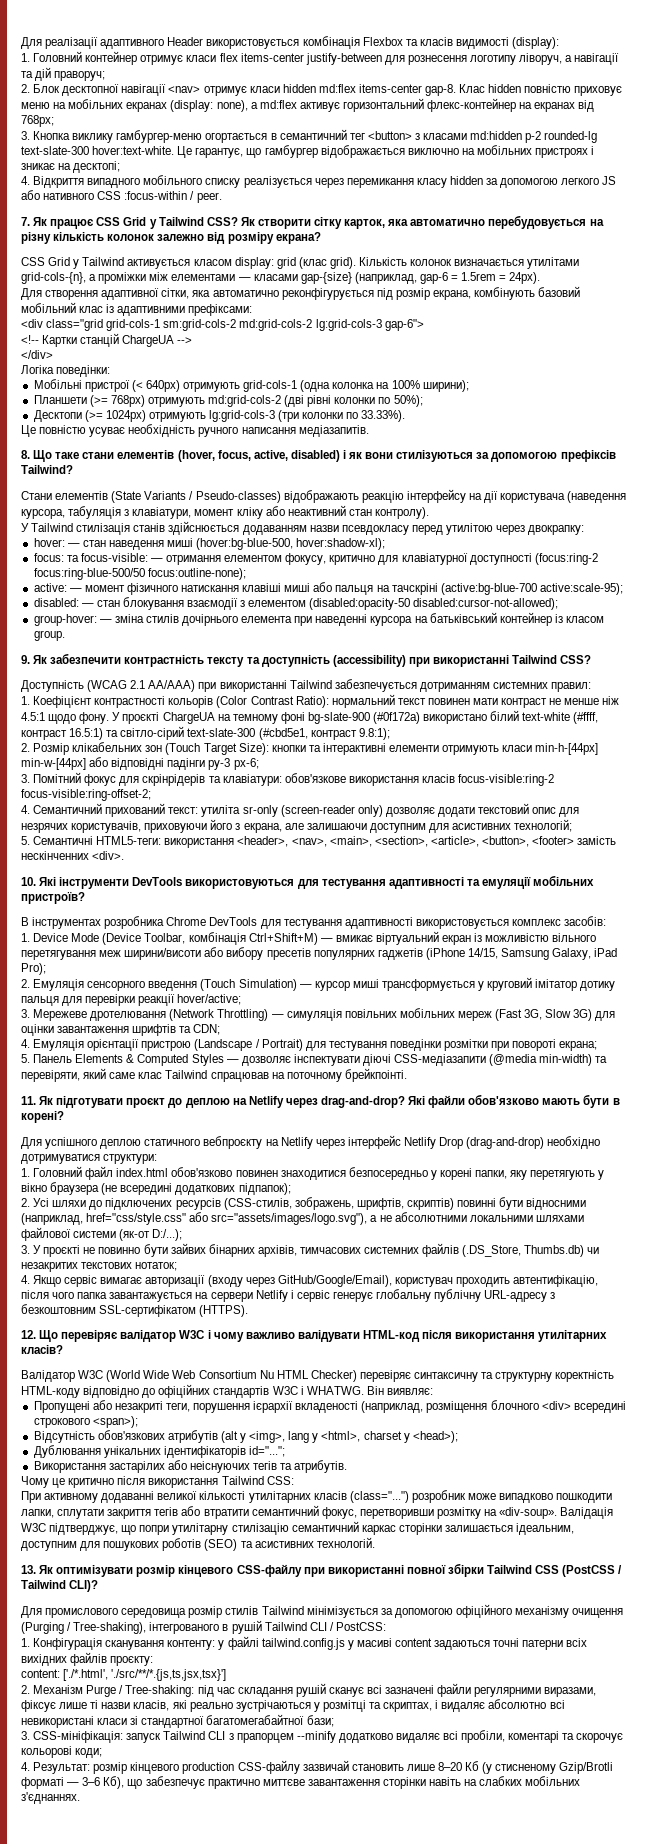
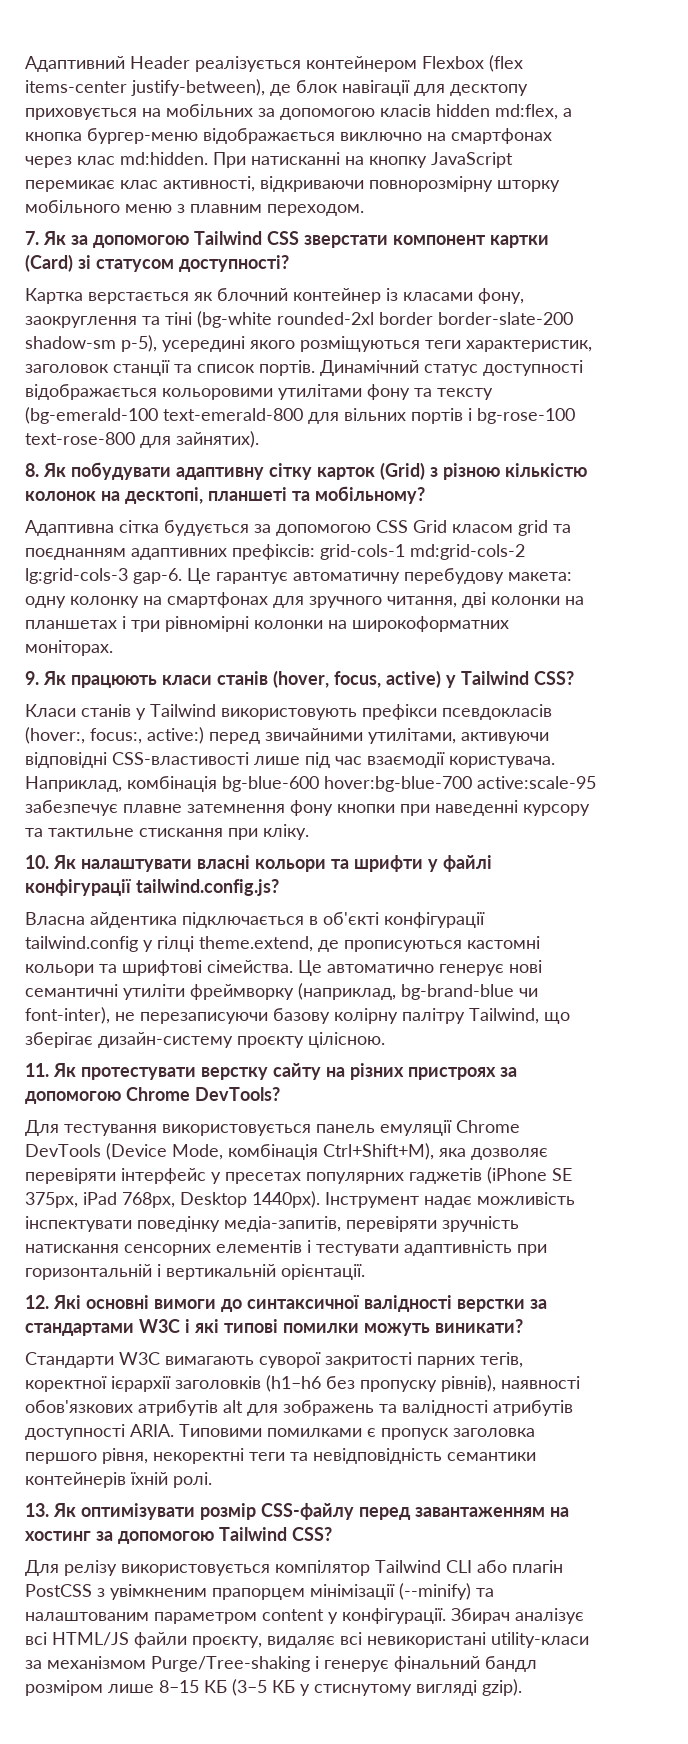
- Для реалізації адаптивного Header використовується комбінація Flexbox та класів видимості (display):
- 1. Головний контейнер отримує класи flex items-center justify-between для рознесення логотипу ліворуч, а навігації та дій праворуч;
- 2. Блок десктопної навігації <nav> отримує класи hidden md:flex items-center gap-8. Клас hidden повністю приховує меню на мобільних екранах (display: none), а md:flex активує горизонтальний флекс-контейнер на екранах від 768px;
- 3. Кнопка виклику гамбургер-меню огортається в семантичний тег <button> з класами md:hidden p-2 rounded-lg text-slate-300 hover:text-white. Це гарантує, що гамбургер відображається виключно на мобільних пристроях і зникає на десктопі;
- 4. Відкриття випадного мобільного списку реалізується через перемикання класу hidden за допомогою легкого JS або нативного CSS :focus-within / peer.
- 7. Як працює CSS Grid у Tailwind CSS? Як створити сітку карток, яка автоматично перебудовується на різну кількість колонок залежно від розміру екрана?
- CSS Grid у Tailwind активується класом display: grid (клас grid). Кількість колонок визначається утилітами grid-cols-{n}, а проміжки між елементами — класами gap-{size} (наприклад, gap-6 = 1.5rem = 24px).
- Для створення адаптивної сітки, яка автоматично реконфігурується під розмір екрана, комбінують базовий мобільний клас із адаптивними префіксами:
- <div class="grid grid-cols-1 sm:grid-cols-2 md:grid-cols-2 lg:grid-cols-3 gap-6">
- <!-- Картки станцій ChargeUA -->
- </div>
- Логіка поведінки:
- Мобільні пристрої (< 640px) отримують grid-cols-1 (одна колонка на 100% ширини);
- Планшети (>= 768px) отримують md:grid-cols-2 (дві рівні колонки по 50%);
- Десктопи (>= 1024px) отримують lg:grid-cols-3 (три колонки по 33.33%).
- Це повністю усуває необхідність ручного написання медіазапитів.
- 8. Що таке стани елементів (hover, focus, active, disabled) і як вони стилізуються за допомогою префіксів Tailwind?
- Стани елементів (State Variants / Pseudo-classes) відображають реакцію інтерфейсу на дії користувача (наведення курсора, табуляція з клавіатури, момент кліку або неактивний стан контролу).
- У Tailwind стилізація станів здійснюється додаванням назви псевдокласу перед утилітою через двокрапку:
- hover: — стан наведення миші (hover:bg-blue-500, hover:shadow-xl);
- focus: та focus-visible: — отримання елементом фокусу, критично для клавіатурної доступності (focus:ring-2 focus:ring-blue-500/50 focus:outline-none);
- active: — момент фізичного натискання клавіші миші або пальця на тачскріні (active:bg-blue-700 active:scale-95);
- disabled: — стан блокування взаємодії з елементом (disabled:opacity-50 disabled:cursor-not-allowed);
- group-hover: — зміна стилів дочірнього елемента при наведенні курсора на батьківський контейнер із класом group.
- 9. Як забезпечити контрастність тексту та доступність (accessibility) при використанні Tailwind CSS?
- Доступність (WCAG 2.1 AA/AAA) при використанні Tailwind забезпечується дотриманням системних правил:
- 1. Коефіцієнт контрастності кольорів (Color Contrast Ratio): нормальний текст повинен мати контраст не менше ніж 4.5:1 щодо фону. У проєкті ChargeUA на темному фоні bg-slate-900 (#0f172a) використано білий text-white (#ffff, контраст 16.5:1) та світло-сірий text-slate-300 (#cbd5e1, контраст 9.8:1);
- 2. Розмір клікабельних зон (Touch Target Size): кнопки та інтерактивні елементи отримують класи min-h-[44px] min-w-[44px] або відповідні падінги py-3 px-6;
- 3. Помітний фокус для скрінрідерів та клавіатури: обов'язкове використання класів focus-visible:ring-2 focus-visible:ring-offset-2;
- 4. Семантичний прихований текст: утиліта sr-only (screen-reader only) дозволяє додати текстовий опис для незрячих користувачів, приховуючи його з екрана, але залишаючи доступним для асистивних технологій;
- 5. Семантичні HTML5-теги: використання <header>, <nav>, <main>, <section>, <article>, <button>, <footer> замість нескінченних <div>.
- 10. Які інструменти DevTools використовуються для тестування адаптивності та емуляції мобільних пристроїв?
- В інструментах розробника Chrome DevTools для тестування адаптивності використовується комплекс засобів:
- 1. Device Mode (Device Toolbar, комбінація Ctrl+Shift+M) — вмикає віртуальний екран із можливістю вільного перетягування меж ширини/висоти або вибору пресетів популярних гаджетів (iPhone 14/15, Samsung Galaxy, iPad Pro);
- 2. Емуляція сенсорного введення (Touch Simulation) — курсор миші трансформується у круговий імітатор дотику пальця для перевірки реакції hover/active;
- 3. Мережеве дротелювання (Network Throttling) — симуляція повільних мобільних мереж (Fast 3G, Slow 3G) для оцінки завантаження шрифтів та CDN;
- 4. Емуляція орієнтації пристрою (Landscape / Portrait) для тестування поведінки розмітки при повороті екрана;
- 5. Панель Elements & Computed Styles — дозволяє інспектувати діючі CSS-медіазапити (@media min-width) та перевіряти, який саме клас Tailwind спрацював на поточному брейкпоінті.
- 11. Як підготувати проєкт до деплою на Netlify через drag-and-drop? Які файли обов'язково мають бути в корені?
- Для успішного деплою статичного вебпроєкту на Netlify через інтерфейс Netlify Drop (drag-and-drop) необхідно дотримуватися структури:
- 1. Головний файл index.html обов'язково повинен знаходитися безпосередньо у корені папки, яку перетягують у вікно браузера (не всередині додаткових підпапок);
- 2. Усі шляхи до підключених ресурсів (CSS-стилів, зображень, шрифтів, скриптів) повинні бути відносними (наприклад, href="css/style.css" або src="assets/images/logo.svg"), а не абсолютними локальними шляхами файлової системи (як-от D:/...);
- 3. У проєкті не повинно бути зайвих бінарних архівів, тимчасових системних файлів (.DS_Store, Thumbs.db) чи незакритих текстових нотаток;
- 4. Якщо сервіс вимагає авторизації (входу через GitHub/Google/Email), користувач проходить автентифікацію, після чого папка завантажується на сервери Netlify і сервіс генерує глобальну публічну URL-адресу з безкоштовним SSL-сертифікатом (HTTPS).
- 12. Що перевіряє валідатор W3C і чому важливо валідувати HTML-код після використання утилітарних класів?
- Валідатор W3C (World Wide Web Consortium Nu HTML Checker) перевіряє синтаксичну та структурну коректність HTML-коду відповідно до офіційних стандартів W3C і WHATWG. Він виявляє:
- Пропущені або незакриті теги, порушення ієрархії вкладеності (наприклад, розміщення блочного <div> всередині строкового <span>);
- Відсутність обов'язкових атрибутів (alt у <img>, lang у <html>, charset у <head>);
- Дублювання унікальних ідентифікаторів id="...";
- Використання застарілих або неіснуючих тегів та атрибутів.
- Чому це критично після використання Tailwind CSS:
- При активному додаванні великої кількості утилітарних класів (class="...") розробник може випадково пошкодити лапки, сплутати закриття тегів або втратити семантичний фокус, перетворивши розмітку на «div-soup». Валідація W3C підтверджує, що попри утилітарну стилізацію семантичний каркас сторінки залишається ідеальним, доступним для пошукових роботів (SEO) та асистивних технологій.
- 13. Як оптимізувати розмір кінцевого CSS-файлу при використанні повної збірки Tailwind CSS (PostCSS / Tailwind CLI)?
- Для промислового середовища розмір стилів Tailwind мінімізується за допомогою офіційного механізму очищення (Purging / Tree-shaking), інтегрованого в рушій Tailwind CLI / PostCSS:
- 1. Конфігурація сканування контенту: у файлі tailwind.config.js у масиві content задаються точні патерни всіх вихідних файлів проєкту:
- content: ['./*.html', './src/**/*.{js,ts,jsx,tsx}']
- 2. Механізм Purge / Tree-shaking: під час складання рушій сканує всі зазначені файли регулярними виразами, фіксує лише ті назви класів, які реально зустрічаються у розмітці та скриптах, і видаляє абсолютно всі невикористані класи зі стандартної багатомегабайтної бази;
- 3. CSS-мініфікація: запуск Tailwind CLI з прапорцем --minify додатково видаляє всі пробіли, коментарі та скорочує кольорові коди;
- 4. Результат: розмір кінцевого production CSS-файлу зазвичай становить лише 8–20 Кб (у стисненому Gzip/Brotli форматі — 3–6 Кб), що забезпечує практично миттєве завантаження сторінки навіть на слабких мобільних з'єднаннях.
+ Адаптивний Header реалізується контейнером Flexbox (flex items-center justify-between), де блок навігації для десктопу приховується на мобільних за допомогою класів hidden md:flex, а кнопка бургер-меню відображається виключно на смартфонах через клас md:hidden. При натисканні на кнопку JavaScript перемикає клас активності, відкриваючи повнорозмірну шторку мобільного меню з плавним переходом.
+ 7. Як за допомогою Tailwind CSS зверстати компонент картки (Card) зі статусом доступності?
+ Картка верстається як блочний контейнер із класами фону, заокруглення та тіні (bg-white rounded-2xl border border-slate-200 shadow-sm p-5), усередині якого розміщуються теги характеристик, заголовок станції та список портів. Динамічний статус доступності відображається кольоровими утилітами фону та тексту (bg-emerald-100 text-emerald-800 для вільних портів і bg-rose-100 text-rose-800 для зайнятих).
+ 8. Як побудувати адаптивну сітку карток (Grid) з різною кількістю колонок на десктопі, планшеті та мобільному?
+ Адаптивна сітка будується за допомогою CSS Grid класом grid та поєднанням адаптивних префіксів: grid-cols-1 md:grid-cols-2 lg:grid-cols-3 gap-6. Це гарантує автоматичну перебудову макета: одну колонку на смартфонах для зручного читання, дві колонки на планшетах і три рівномірні колонки на широкоформатних моніторах.
+ 9. Як працюють класи станів (hover, focus, active) у Tailwind CSS?
+ Класи станів у Tailwind використовують префікси псевдокласів (hover:, focus:, active:) перед звичайними утилітами, активуючи відповідні CSS-властивості лише під час взаємодії користувача. Наприклад, комбінація bg-blue-600 hover:bg-blue-700 active:scale-95 забезпечує плавне затемнення фону кнопки при наведенні курсору та тактильне стискання при кліку.
+ 10. Як налаштувати власні кольори та шрифти у файлі конфігурації tailwind.config.js?
+ Власна айдентика підключається в об'єкті конфігурації tailwind.config у гілці theme.extend, де прописуються кастомні кольори та шрифтові сімейства. Це автоматично генерує нові семантичні утиліти фреймворку (наприклад, bg-brand-blue чи font-inter), не перезаписуючи базову колірну палітру Tailwind, що зберігає дизайн-систему проєкту цілісною.
+ 11. Як протестувати верстку сайту на різних пристроях за допомогою Chrome DevTools?
+ Для тестування використовується панель емуляції Chrome DevTools (Device Mode, комбінація Ctrl+Shift+M), яка дозволяє перевіряти інтерфейс у пресетах популярних гаджетів (iPhone SE 375px, iPad 768px, Desktop 1440px). Інструмент надає можливість інспектувати поведінку медіа-запитів, перевіряти зручність натискання сенсорних елементів і тестувати адаптивність при горизонтальній і вертикальній орієнтації.
+ 12. Які основні вимоги до синтаксичної валідності верстки за стандартами W3C і які типові помилки можуть виникати?
+ Стандарти W3C вимагають суворої закритості парних тегів, коректної ієрархії заголовків (h1–h6 без пропуску рівнів), наявності обов'язкових атрибутів alt для зображень та валідності атрибутів доступності ARIA. Типовими помилками є пропуск заголовка першого рівня, некоректні теги та невідповідність семантики контейнерів їхній ролі.
+ 13. Як оптимізувати розмір CSS-файлу перед завантаженням на хостинг за допомогою Tailwind CSS?
+ Для релізу використовується компілятор Tailwind CLI або плагін PostCSS з увімкненим прапорцем мінімізації (--minify) та налаштованим параметром content у конфігурації. Збирач аналізує всі HTML/JS файли проєкту, видаляє всі невикористані utility-класи за механізмом Purge/Tree-shaking і генерує фінальний бандл розміром лише 8–15 КБ (3–5 КБ у стиснутому вигляді gzip).

